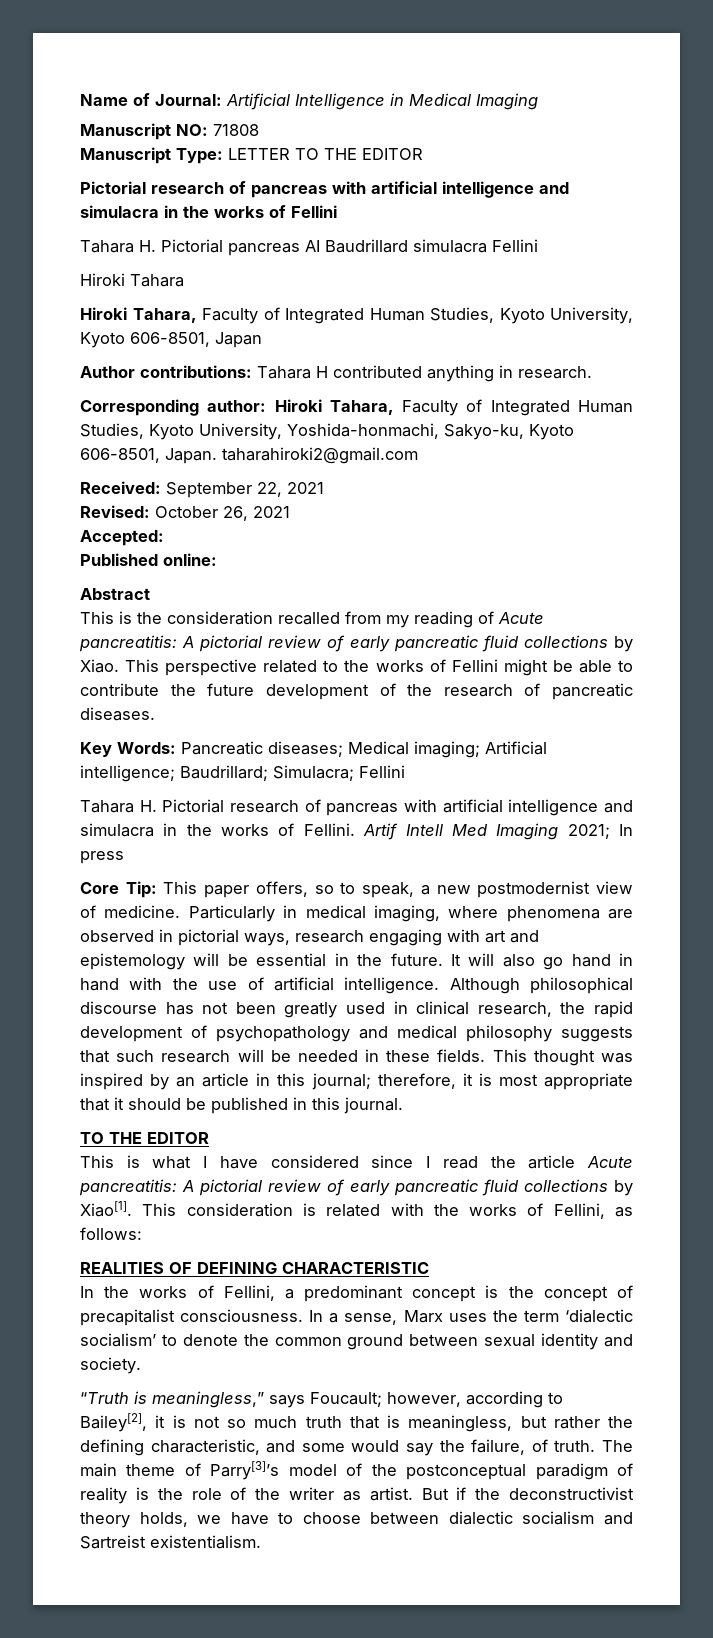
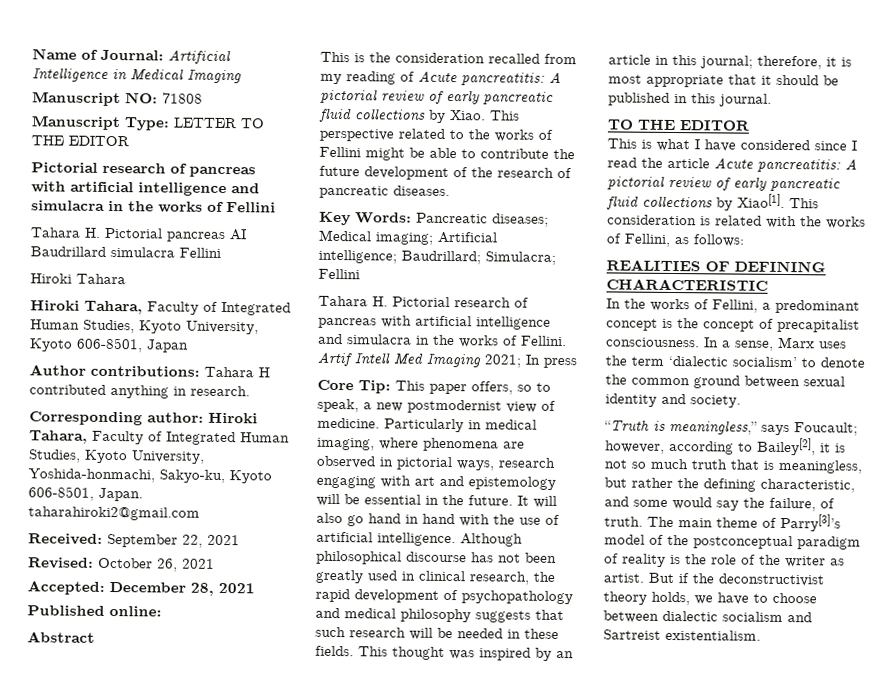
- Accepted:
+ Accepted: December 28, 2021

